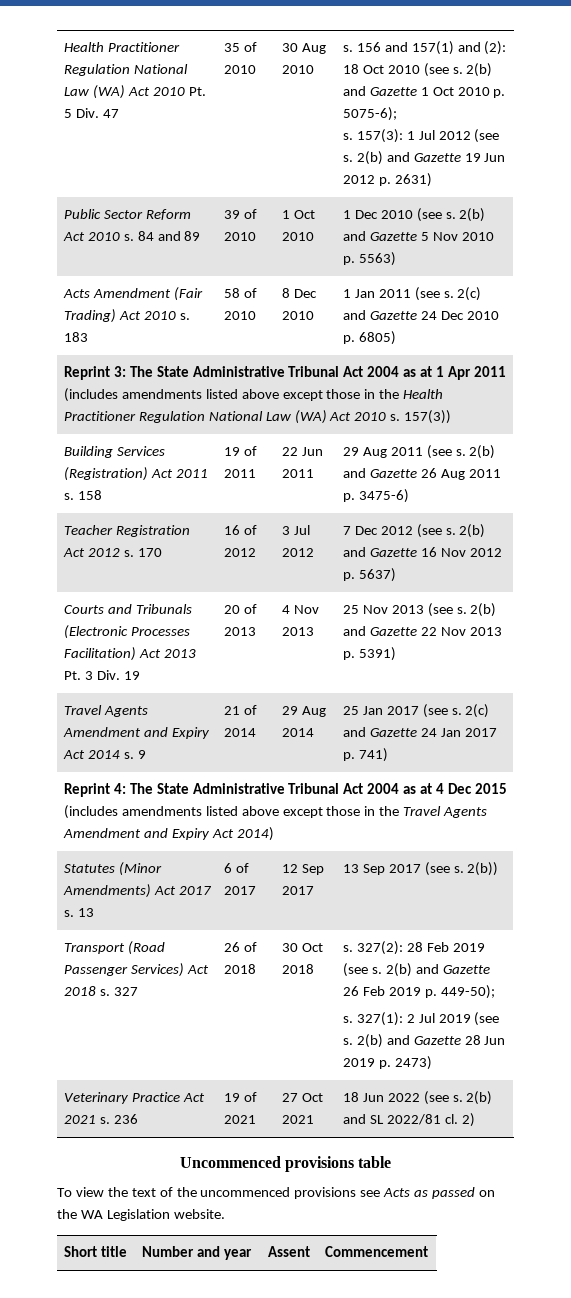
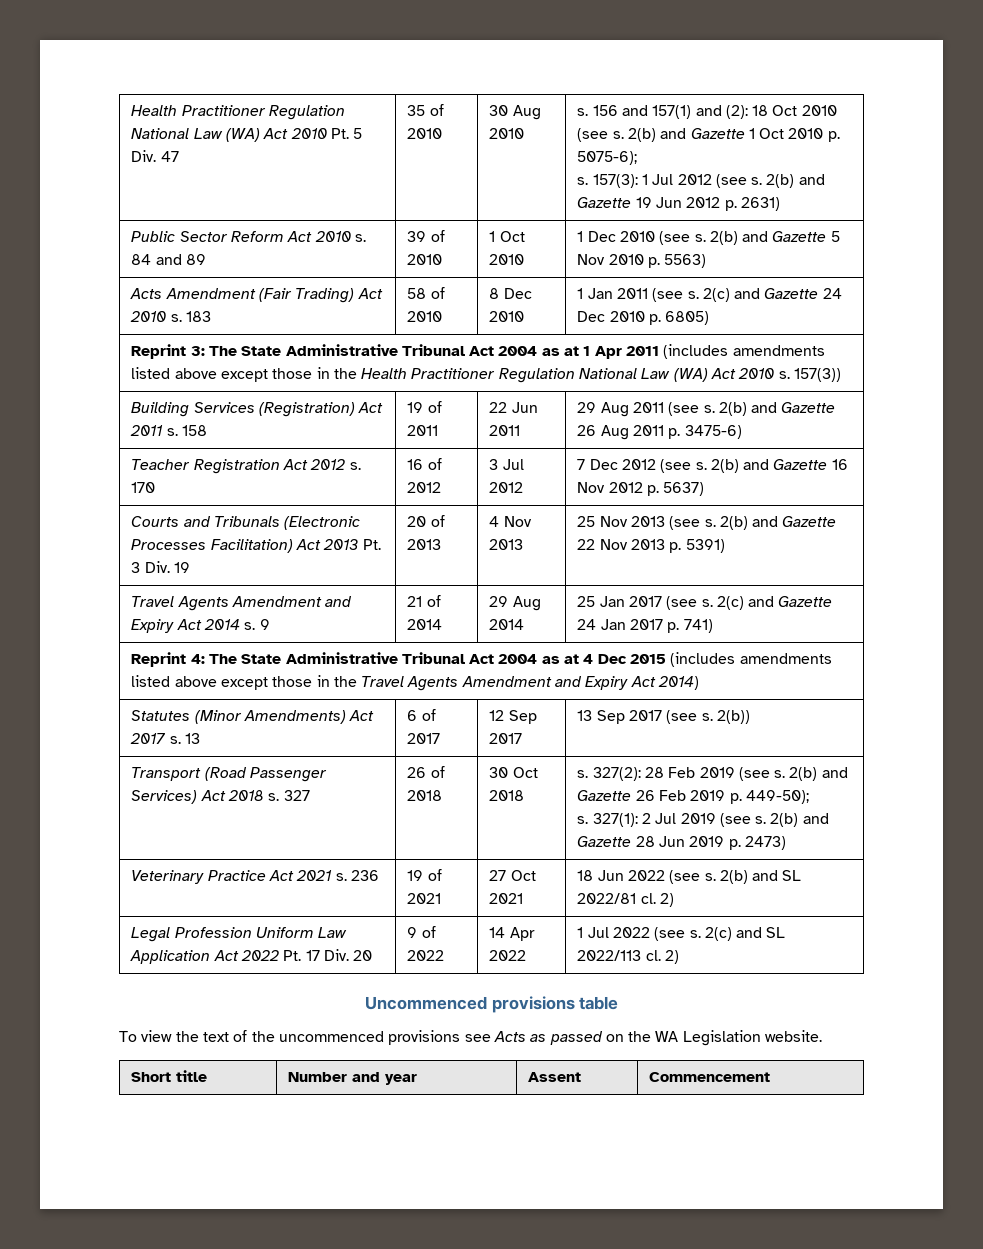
+ Legal Profession Uniform Law Application Act 2022 Pt. 17 Div. 20 | 9 of 2022 | 14 Apr 2022 | 1 Jul 2022 (see s. 2(c) and SL 2022/113 cl. 2)

